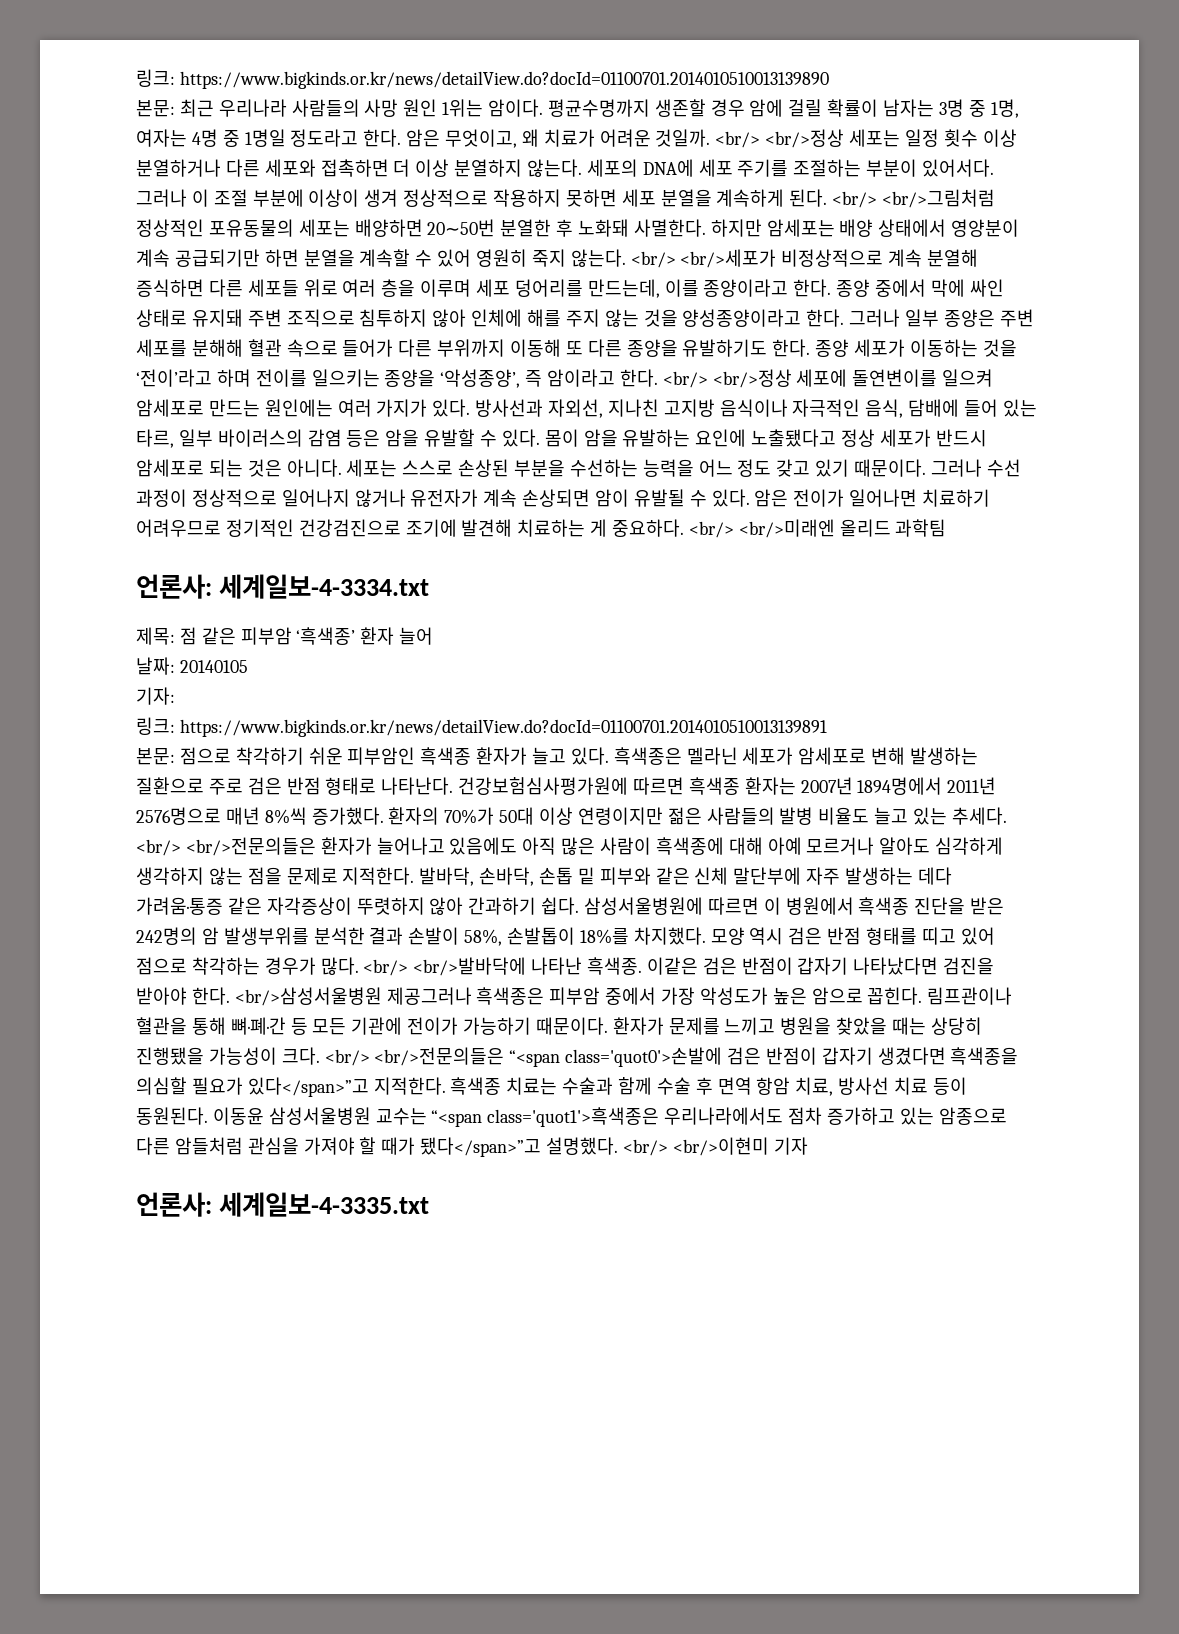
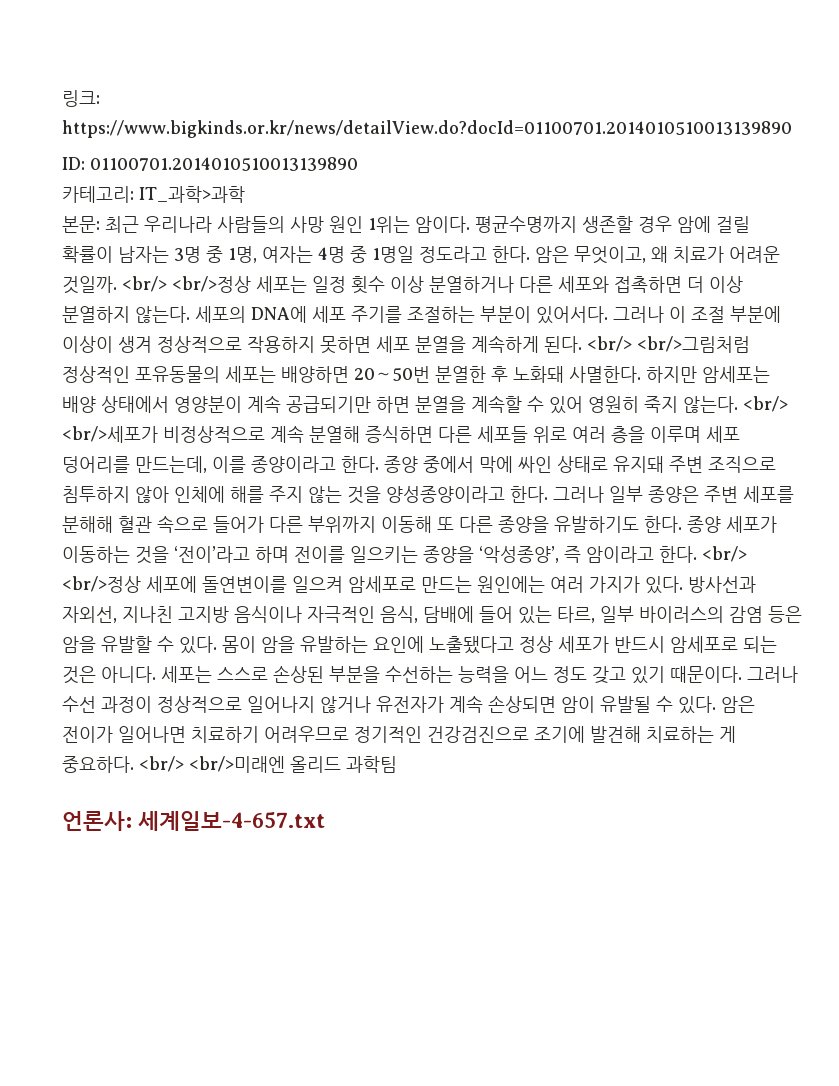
+ ID: 01100701.2014010510013139890
+ 카테고리: IT_과학>과학
- 언론사: 세계일보-4-3334.txt
- 제목: 점 같은 피부암 ‘흑색종’ 환자 늘어
- 날짜: 20140105
- 기자:
- 링크: https://www.bigkinds.or.kr/news/detailView.do?docId=01100701.2014010510013139891
- 본문: 점으로 착각하기 쉬운 피부암인 흑색종 환자가 늘고 있다. 흑색종은 멜라닌 세포가 암세포로 변해 발생하는 질환으로 주로 검은 반점 형태로 나타난다. 건강보험심사평가원에 따르면 흑색종 환자는 2007년 1894명에서 2011년 2576명으로 매년 8%씩 증가했다. 환자의 70%가 50대 이상 연령이지만 젊은 사람들의 발병 비율도 늘고 있는 추세다. <br/> <br/>전문의들은 환자가 늘어나고 있음에도 아직 많은 사람이 흑색종에 대해 아예 모르거나 알아도 심각하게 생각하지 않는 점을 문제로 지적한다. 발바닥, 손바닥, 손톱 밑 피부와 같은 신체 말단부에 자주 발생하는 데다 가려움·통증 같은 자각증상이 뚜렷하지 않아 간과하기 쉽다. 삼성서울병원에 따르면 이 병원에서 흑색종 진단을 받은 242명의 암 발생부위를 분석한 결과 손발이 58%, 손발톱이 18%를 차지했다. 모양 역시 검은 반점 형태를 띠고 있어 점으로 착각하는 경우가 많다. <br/> <br/>발바닥에 나타난 흑색종. 이같은 검은 반점이 갑자기 나타났다면 검진을 받아야 한다. <br/>삼성서울병원 제공그러나 흑색종은 피부암 중에서 가장 악성도가 높은 암으로 꼽힌다. 림프관이나 혈관을 통해 뼈·폐·간 등 모든 기관에 전이가 가능하기 때문이다. 환자가 문제를 느끼고 병원을 찾았을 때는 상당히 진행됐을 가능성이 크다. <br/> <br/>전문의들은 “<span class='quot0'>손발에 검은 반점이 갑자기 생겼다면 흑색종을 의심할 필요가 있다</span>”고 지적한다. 흑색종 치료는 수술과 함께 수술 후 면역 항암 치료, 방사선 치료 등이 동원된다. 이동윤 삼성서울병원 교수는 “<span class='quot1'>흑색종은 우리나라에서도 점차 증가하고 있는 암종으로 다른 암들처럼 관심을 가져야 할 때가 됐다</span>”고 설명했다. <br/> <br/>이현미 기자
- 언론사: 세계일보-4-3335.txt
+ 언론사: 세계일보-4-657.txt

